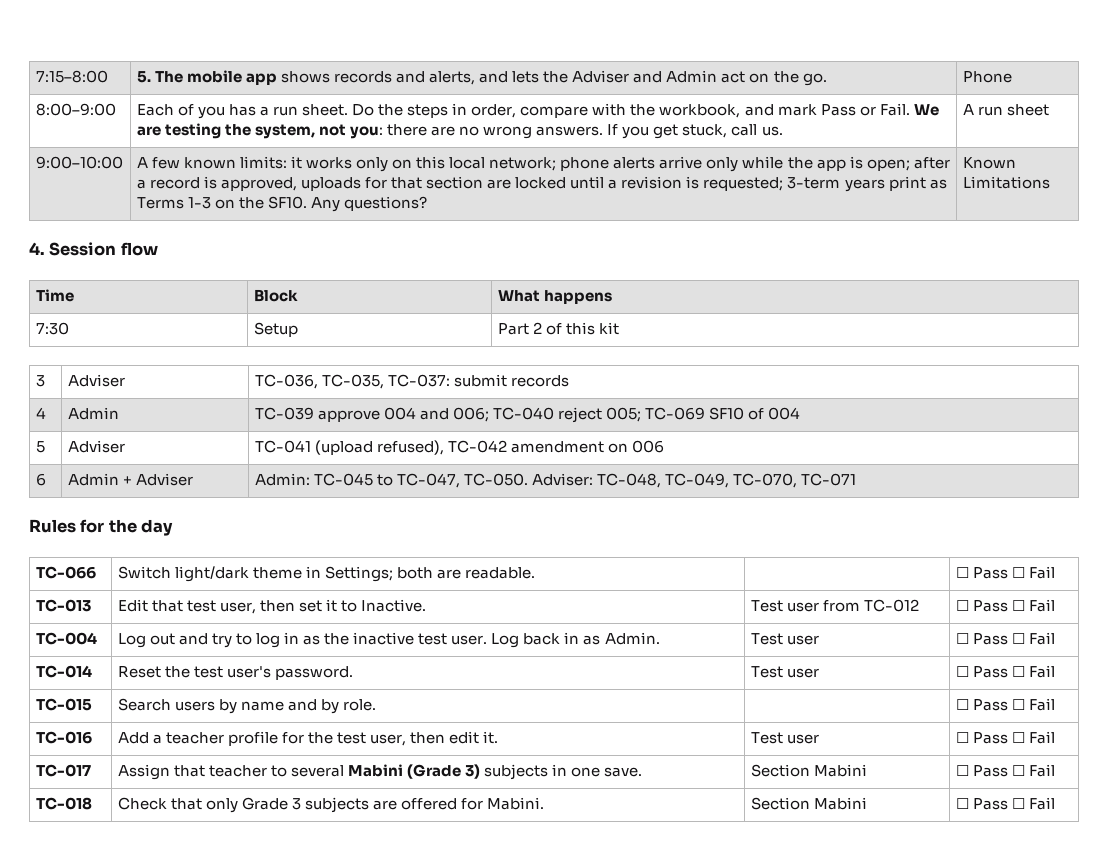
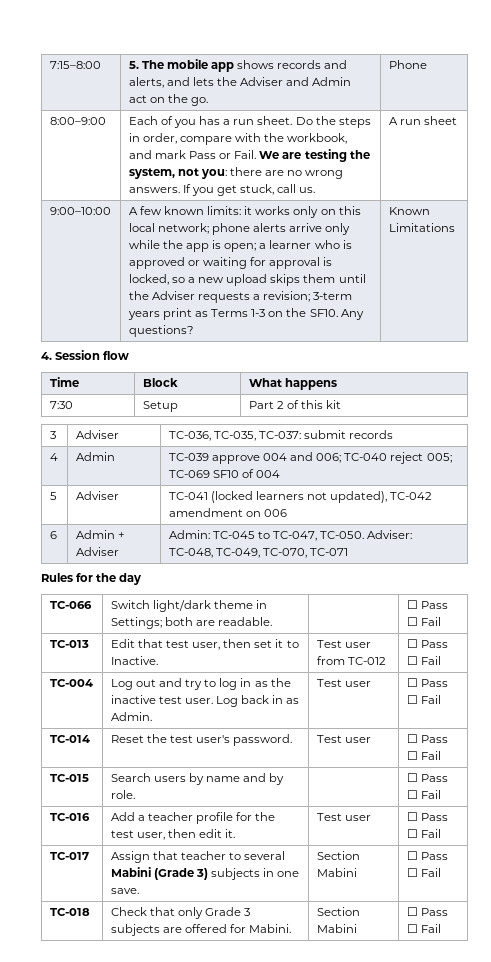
- A few known limits: it works only on this local network; phone alerts arrive only while the app is open; after a record is approved, uploads for that section are locked until a revision is requested; 3-term years print as Terms 1-3 on the SF10.
+ A few known limits: it works only on this local network; phone alerts arrive only while the app is open; a learner who is approved or waiting for approval is locked, so a new upload skips them until the Adviser requests a revision; 3-term years print as Terms 1-3 on the SF10.
- 5 | Adviser | TC-041 (upload refused), TC-042 amendment on 006
+ 5 | Adviser | TC-041 (locked learners not updated), TC-042 amendment on 006

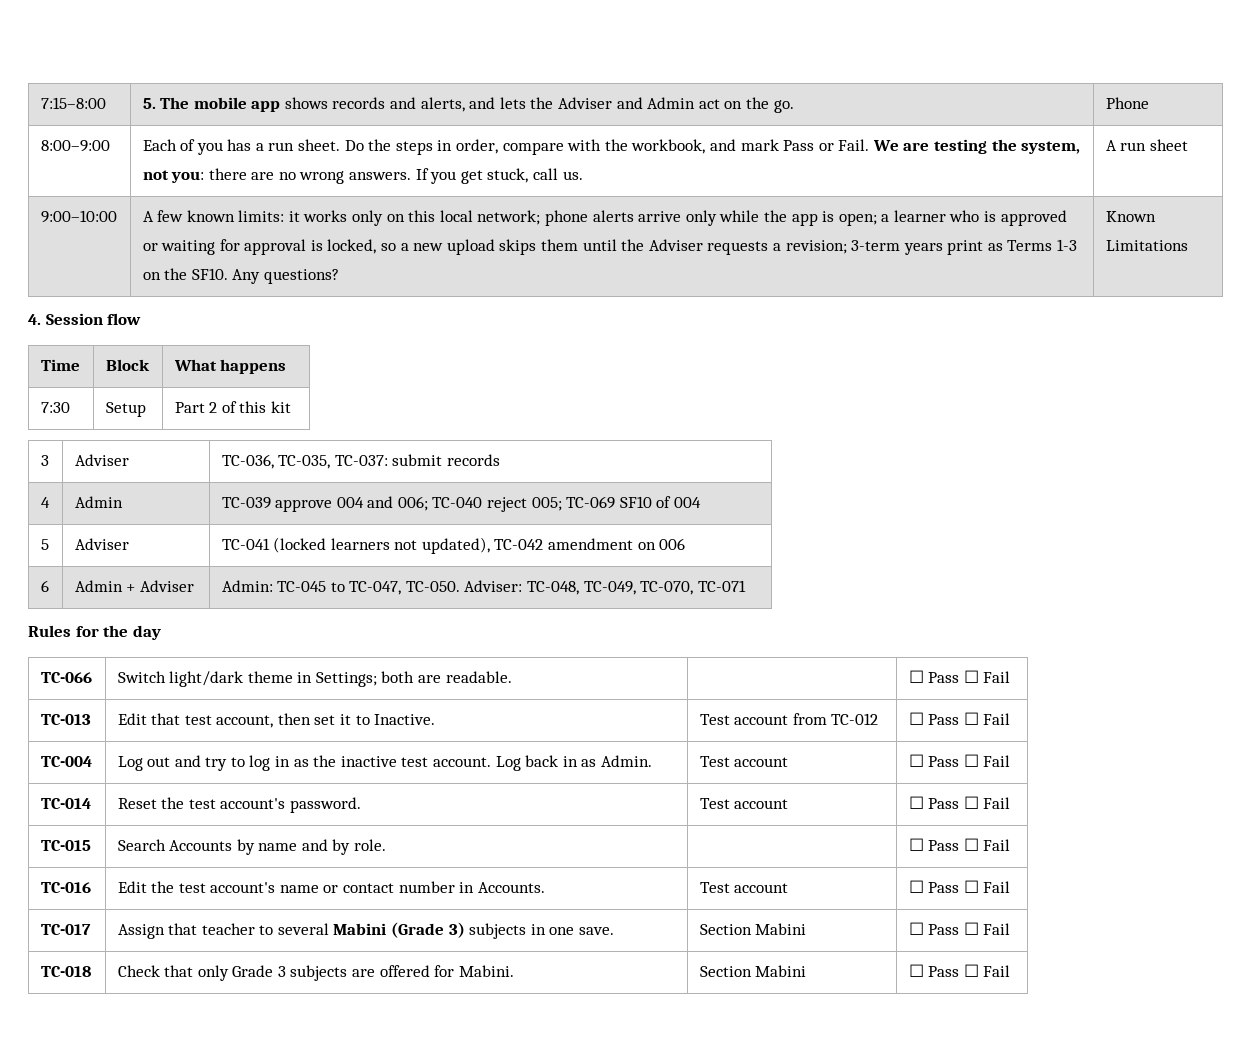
- TC-013 | Edit that test user, then set it to Inactive. | Test user from TC-012 | ☐ Pass ☐ Fail
+ TC-013 | Edit that test account, then set it to Inactive. | Test account from TC-012 | ☐ Pass ☐ Fail
- TC-004 | Log out and try to log in as the inactive test user. Log back in as Admin. | Test user | ☐ Pass ☐ Fail
+ TC-004 | Log out and try to log in as the inactive test account. Log back in as Admin. | Test account | ☐ Pass ☐ Fail
- TC-014 | Reset the test user's password. | Test user | ☐ Pass ☐ Fail
+ TC-014 | Reset the test account's password. | Test account | ☐ Pass ☐ Fail
- TC-015 | Search users by name and by role. | | ☐ Pass ☐ Fail
+ TC-015 | Search Accounts by name and by role. | | ☐ Pass ☐ Fail
- TC-016 | Add a teacher profile for the test user, then edit it. | Test user | ☐ Pass ☐ Fail
+ TC-016 | Edit the test account's name or contact number in Accounts. | Test account | ☐ Pass ☐ Fail

